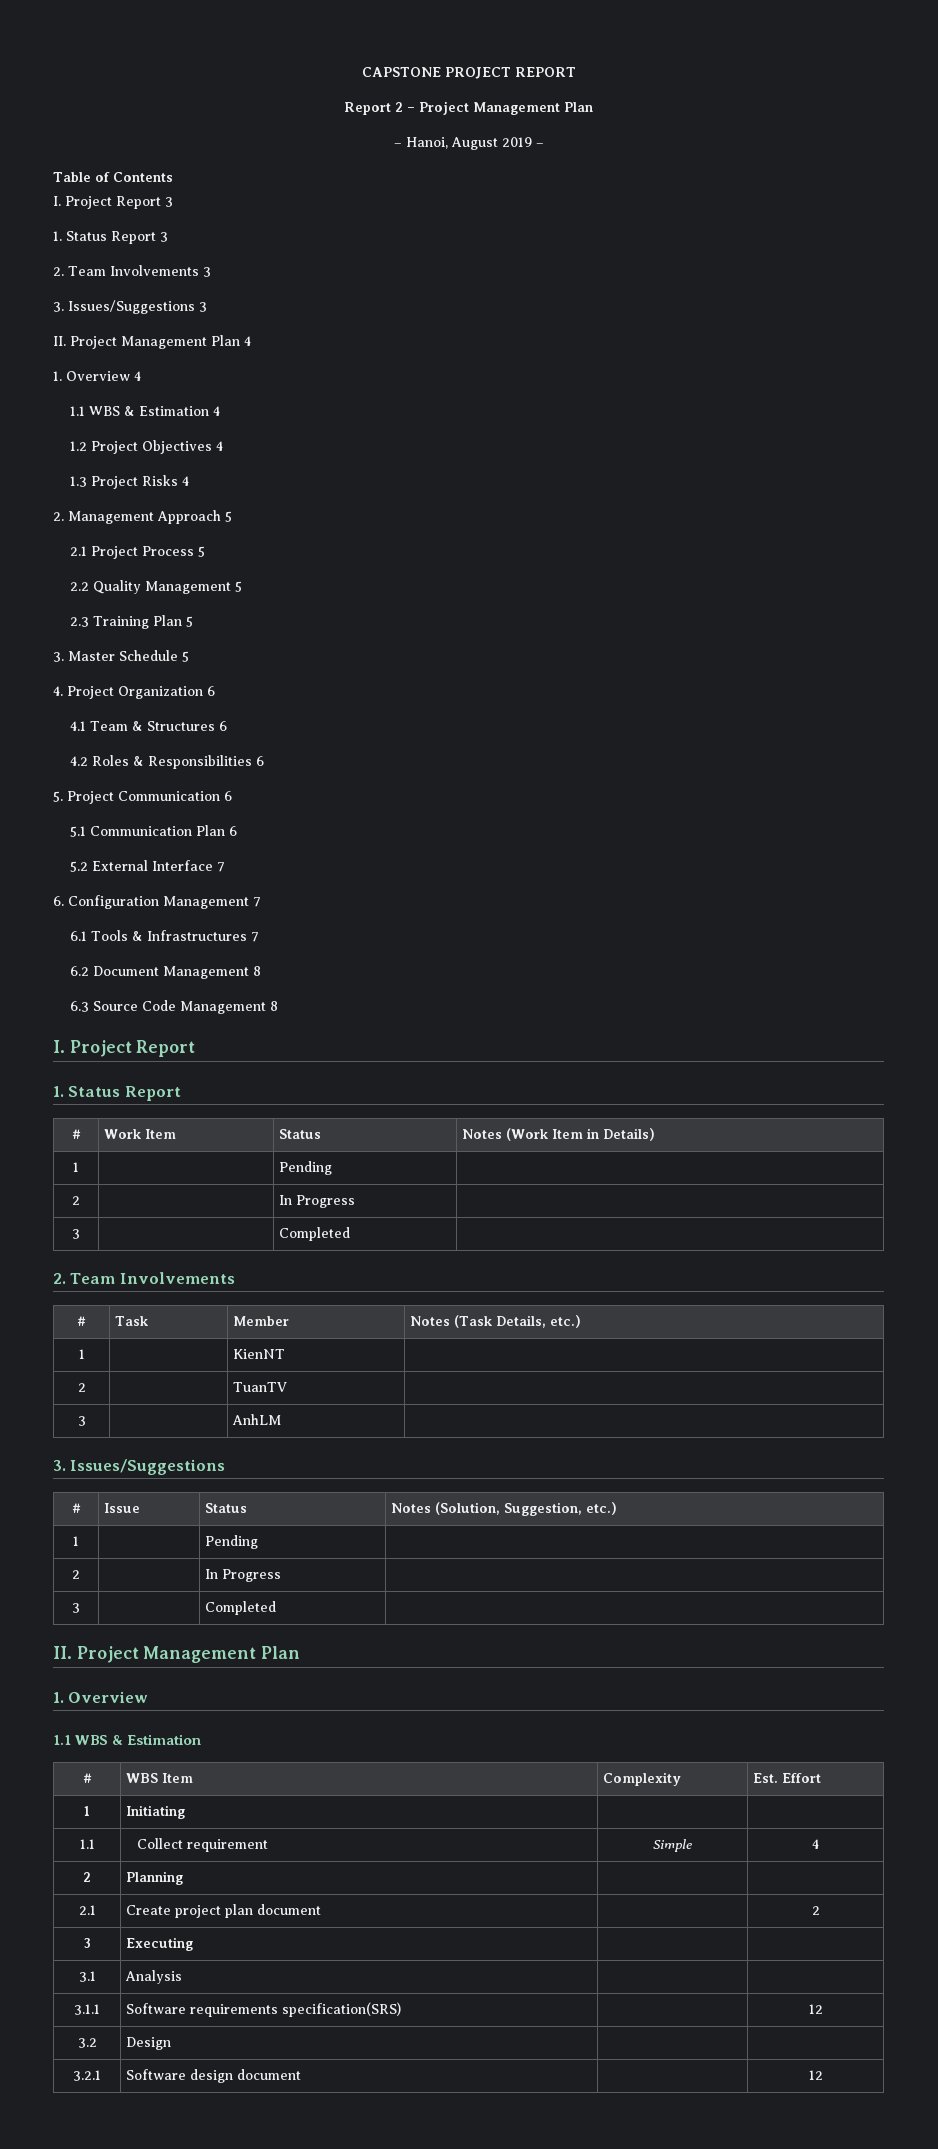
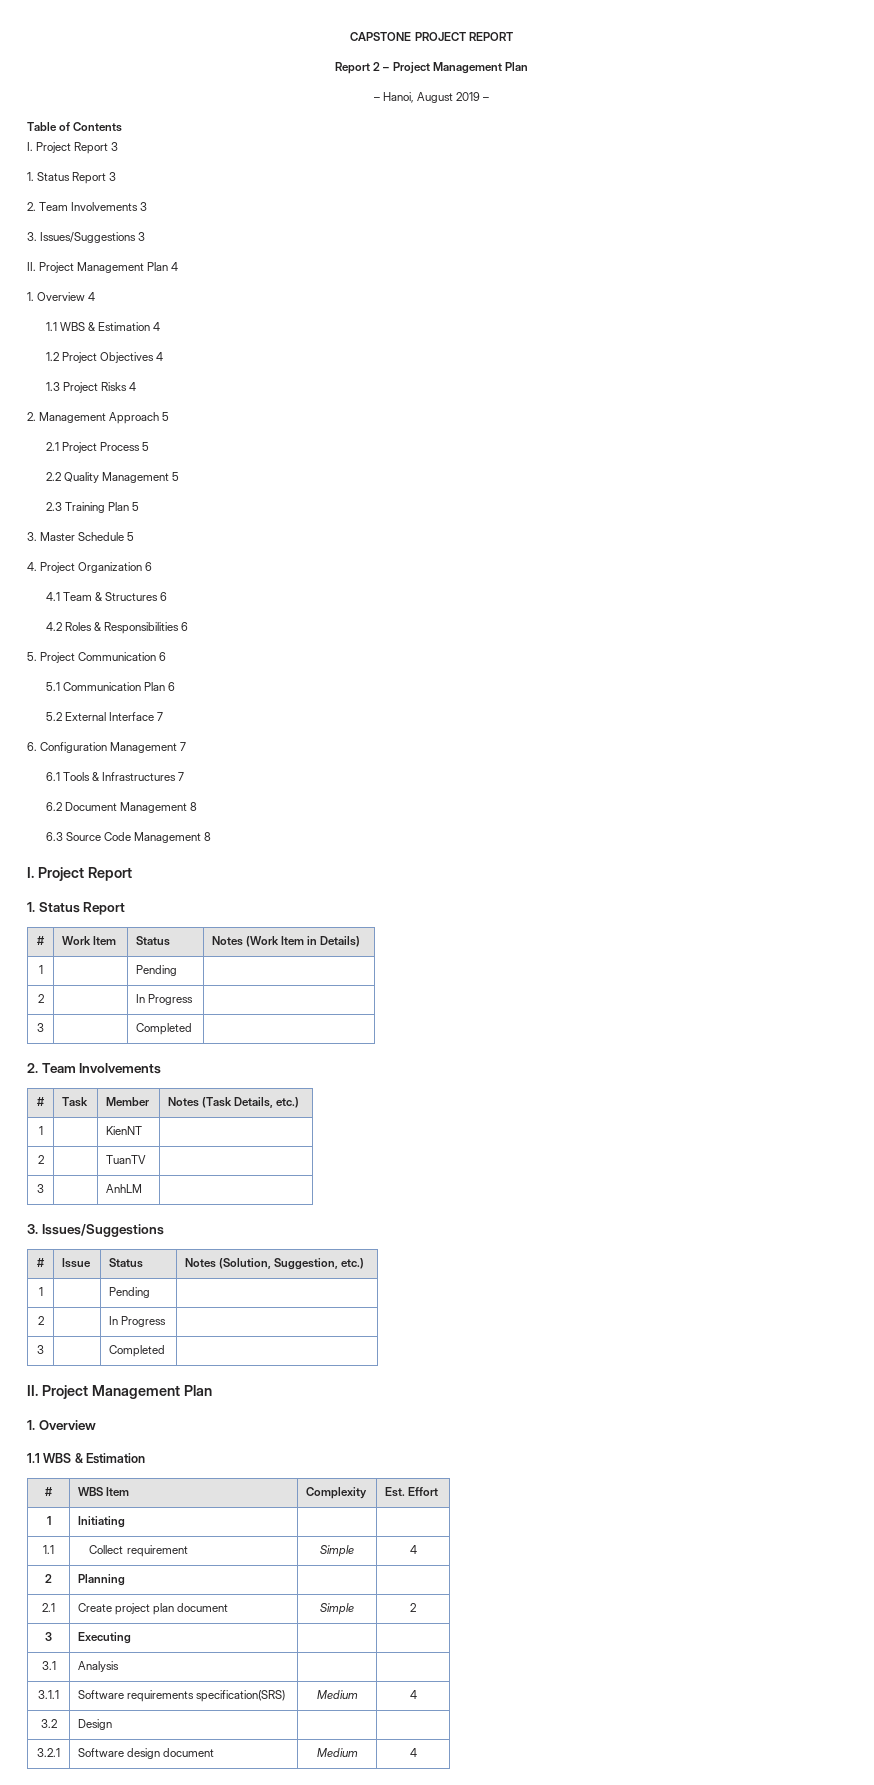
- 2.1 | Create project plan document | | 2
+ 2.1 | Create project plan document | Simple | 2
- 3.1.1 | Software requirements specification(SRS) | | 12
+ 3.1.1 | Software requirements specification(SRS) | Medium | 4
- 3.2.1 | Software design document | | 12
+ 3.2.1 | Software design document | Medium | 4

